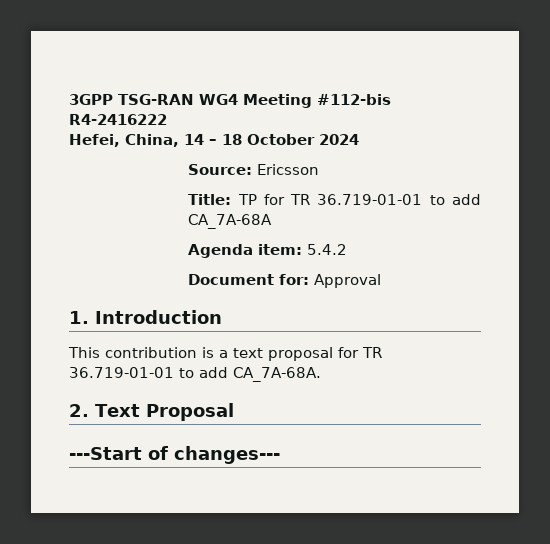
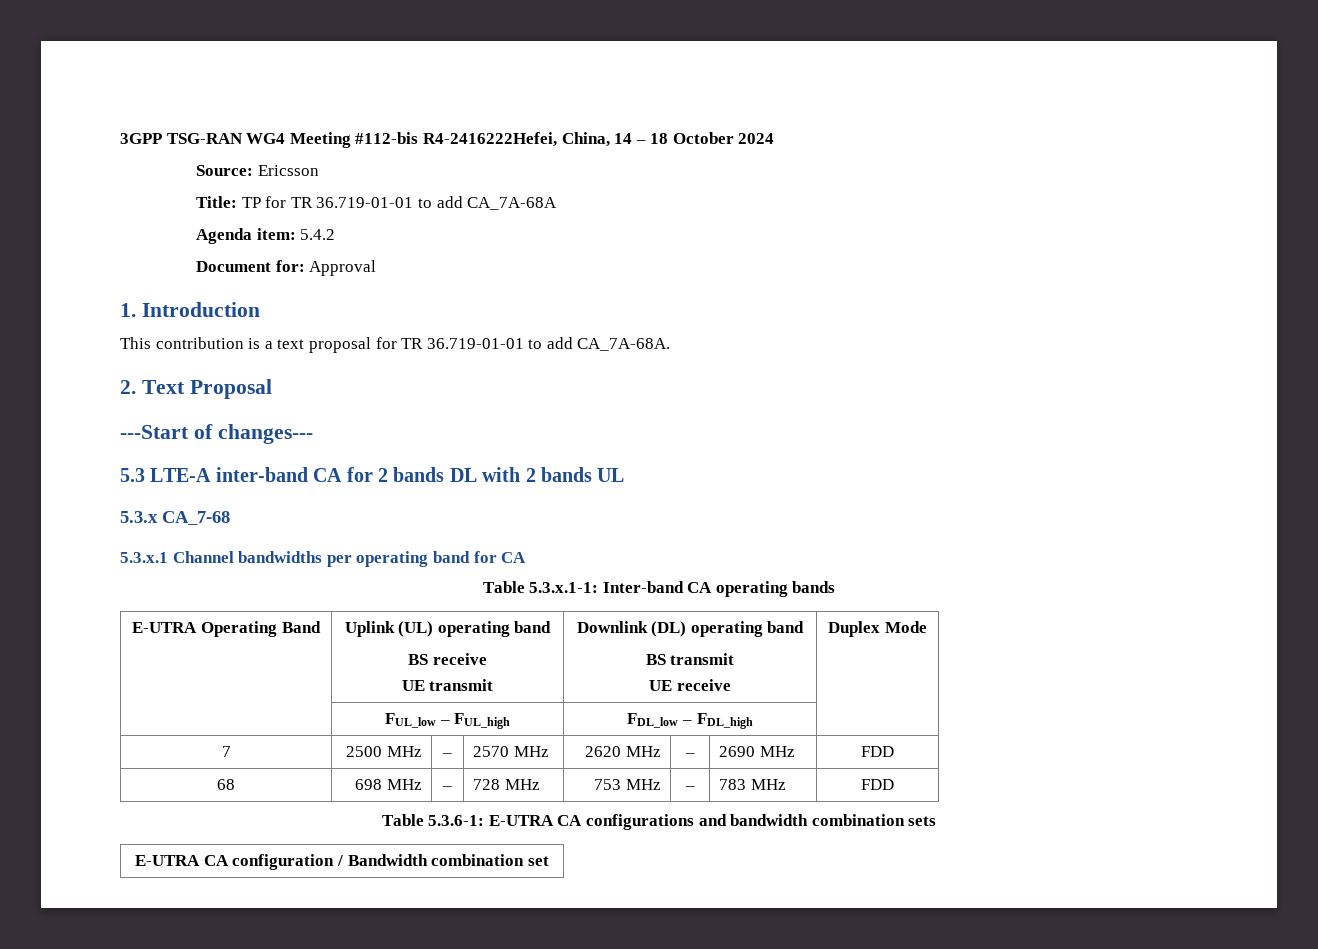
- 3GPP TSG-RAN WG4 Meeting #112-bis R4-2416222
- Hefei, China, 14 – 18 October 2024
+ 3GPP TSG-RAN WG4 Meeting #112-bis R4-2416222Hefei, China, 14 – 18 October 2024
+ 5.3 LTE-A inter-band CA for 2 bands DL with 2 bands UL
+ 5.3.x CA_7-68
+ 5.3.x.1 Channel bandwidths per operating band for CA
+ Table 5.3.x.1-1: Inter-band CA operating bands
+ E-UTRA Operating Band | Uplink (UL) operating band
+ BS receive
+ UE transmit | Downlink (DL) operating band
+ BS transmit
+ UE receive | Duplex Mode
+ | FUL_low – FUL_high | FDL_low – FDL_high |
+ 7 | 2500 MHz | – | 2570 MHz | 2620 MHz | – | 2690 MHz | FDD
+ 68 | 698 MHz | – | 728 MHz | 753 MHz | – | 783 MHz | FDD
+ Table 5.3.6-1: E-UTRA CA configurations and bandwidth combination sets
+ E-UTRA CA configuration / Bandwidth combination set

